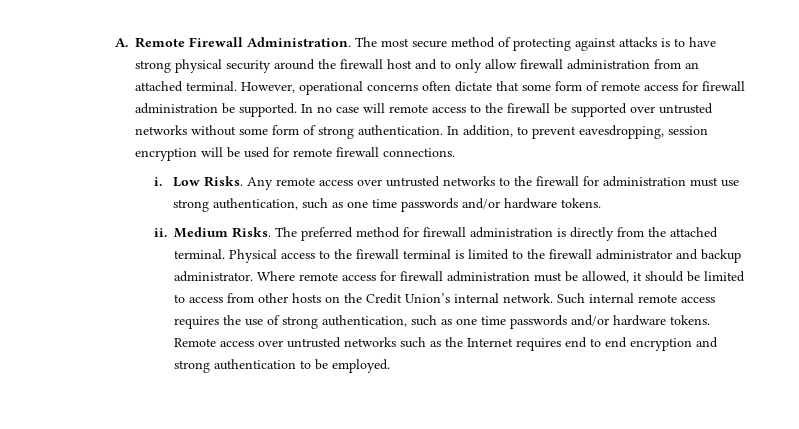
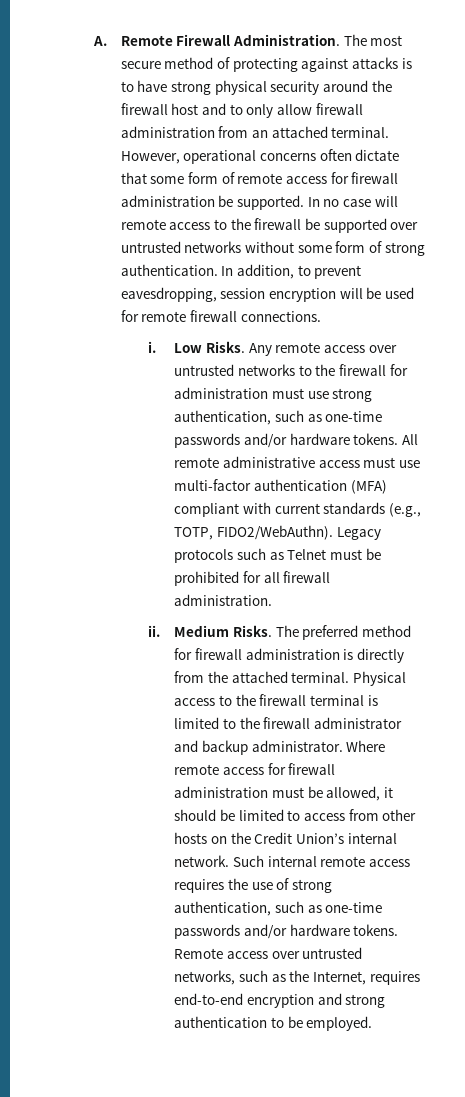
- Any remote access over untrusted networks to the firewall for administration must use strong authentication, such as one time passwords and/or hardware tokens.
+ Any remote access over untrusted networks to the firewall for administration must use strong authentication, such as one-time passwords and/or hardware tokens. All remote administrative access must use multi-factor authentication (MFA) compliant with current standards (e.g., TOTP, FIDO2/WebAuthn). Legacy protocols such as Telnet must be prohibited for all firewall administration.
- Such internal remote access requires the use of strong authentication, such as one time passwords and/or hardware tokens.
+ Such internal remote access requires the use of strong authentication, such as one-time passwords and/or hardware tokens.
- Remote access over untrusted networks such as the Internet requires end to end encryption and strong authentication to be employed.
+ Remote access over untrusted networks, such as the Internet, requires end-to-end encryption and strong authentication to be employed.

